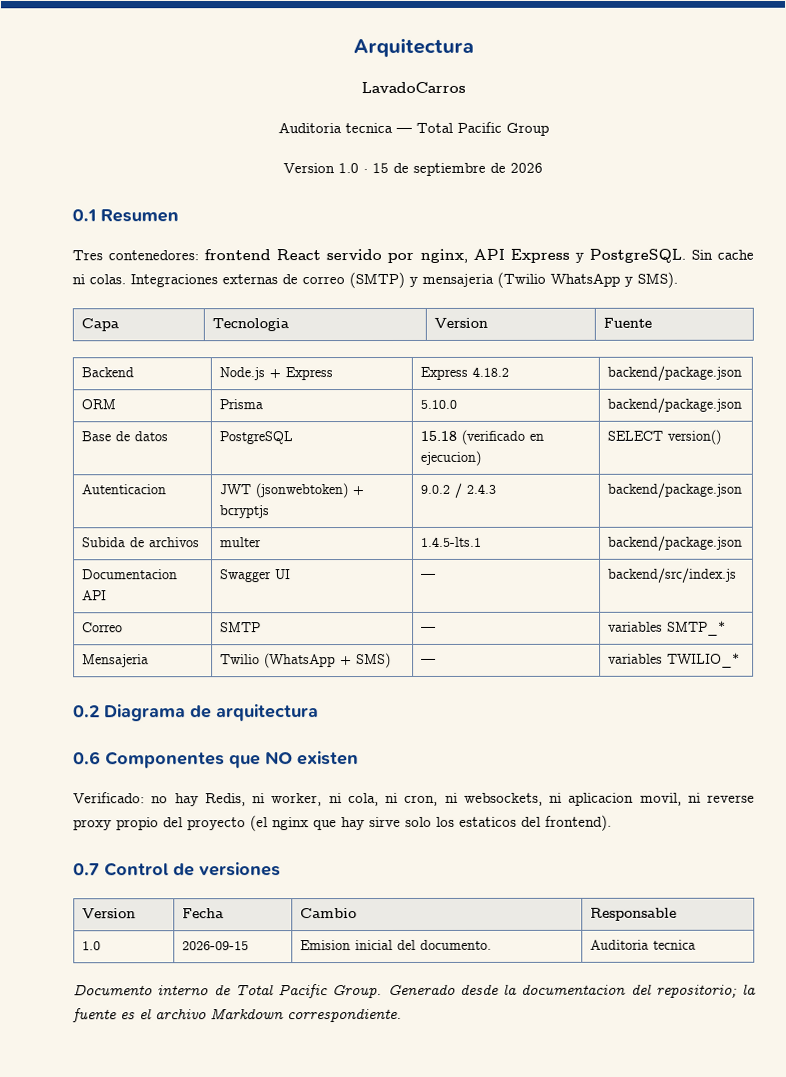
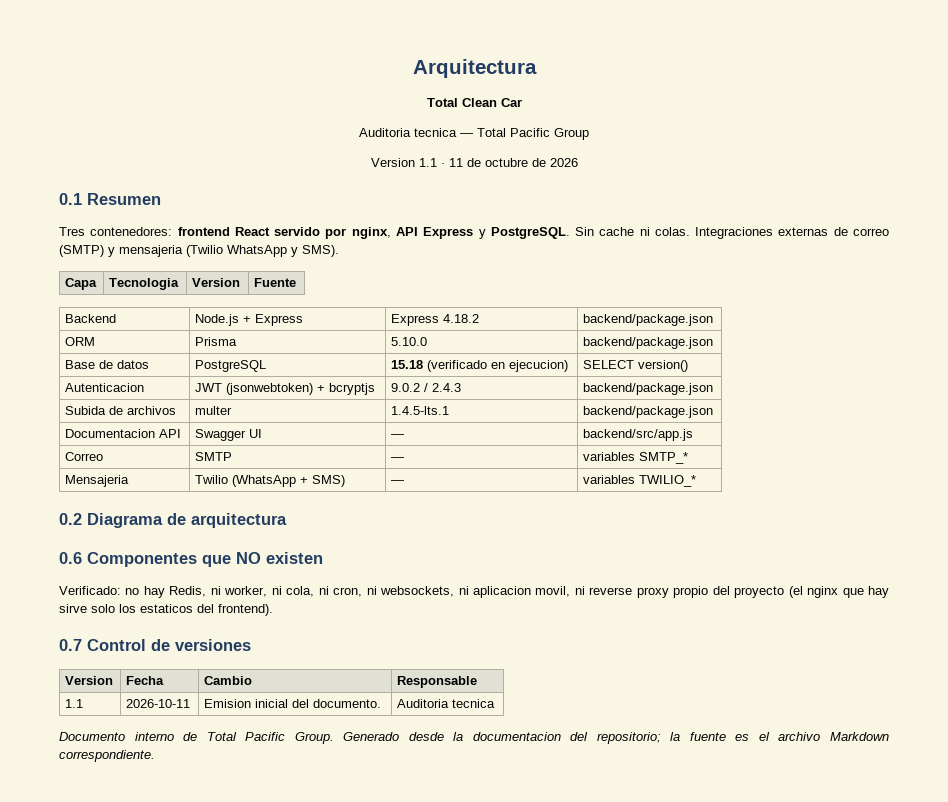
- LavadoCarros
+ Total Clean Car
- Version 1.0 · 15 de septiembre de 2026
+ Version 1.1 · 11 de octubre de 2026
- Documentacion API | Swagger UI | — | backend/src/index.js
+ Documentacion API | Swagger UI | — | backend/src/app.js
- 1.0 | 2026-09-15 | Emision inicial del documento. | Auditoria tecnica
+ 1.1 | 2026-10-11 | Emision inicial del documento. | Auditoria tecnica

